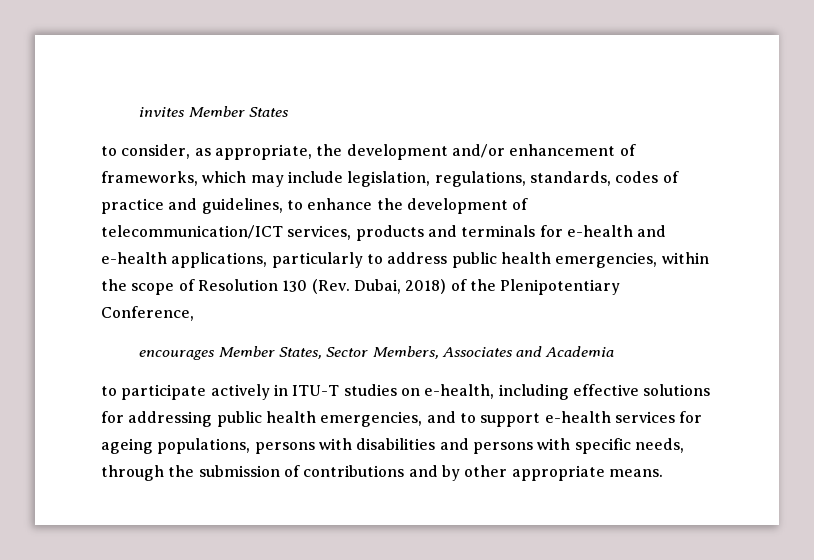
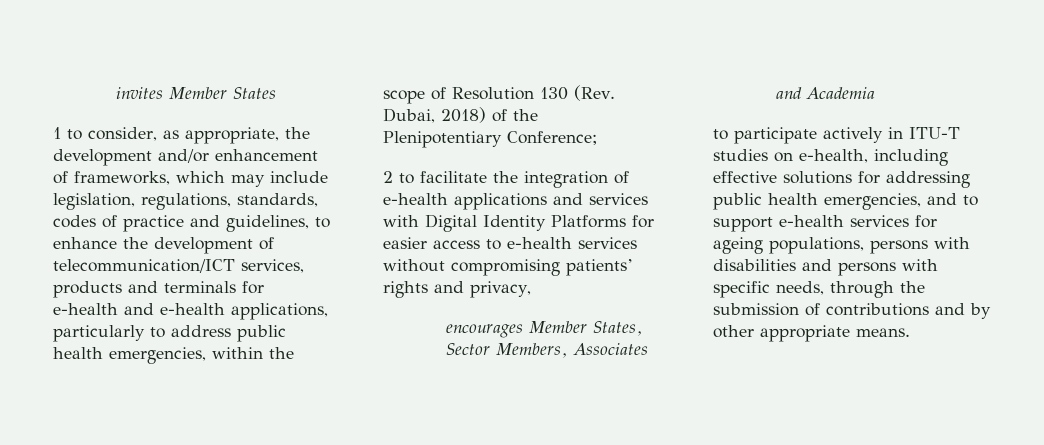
- to consider, as appropriate, the development and/or enhancement of frameworks, which may include legislation, regulations, standards, codes of practice and guidelines, to enhance the development of telecommunication/ICT services, products and terminals for e-health and e-health applications, particularly to address public health emergencies, within the scope of Resolution 130 (Rev. Dubai, 2018) of the Plenipotentiary Conference,
+ 1 to consider, as appropriate, the development and/or enhancement of frameworks, which may include legislation, regulations, standards, codes of practice and guidelines, to enhance the development of telecommunication/ICT services, products and terminals for e-health and e-health applications, particularly to address public health emergencies, within the scope of Resolution 130 (Rev. Dubai, 2018) of the Plenipotentiary Conference;
+ 2 to facilitate the integration of e-health applications and services with Digital Identity Platforms for easier access to e-health services without compromising patients’ rights and privacy,

